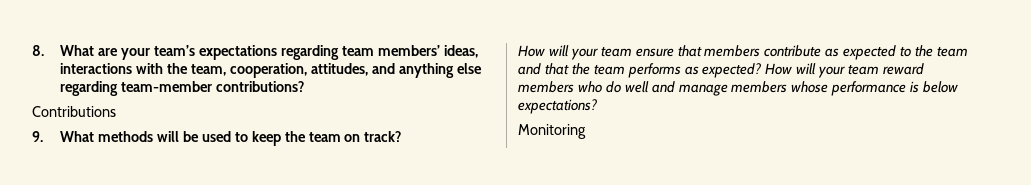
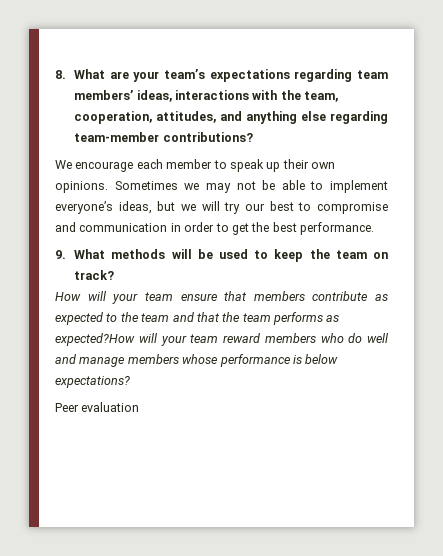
- Contributions
+ We encourage each member to speak up their own opinions. Sometimes we may not be able to implement everyone’s ideas, but we will try our best to compromise and communication in order to get the best performance.
- How will your team ensure that members contribute as expected to the team and that the team performs as expected? How will your team reward members who do well and manage members whose performance is below expectations?
+ How will your team ensure that members contribute as expected to the team and that the team performs as expected?How will your team reward members who do well and manage members whose performance is below expectations?
- Monitoring
+ Peer evaluation

